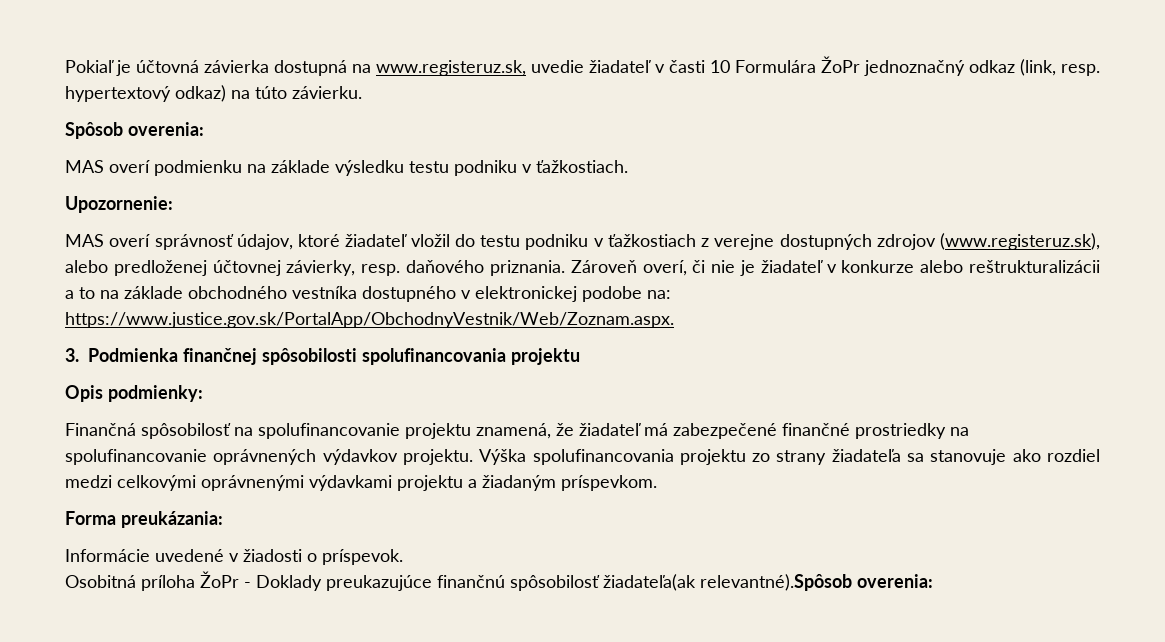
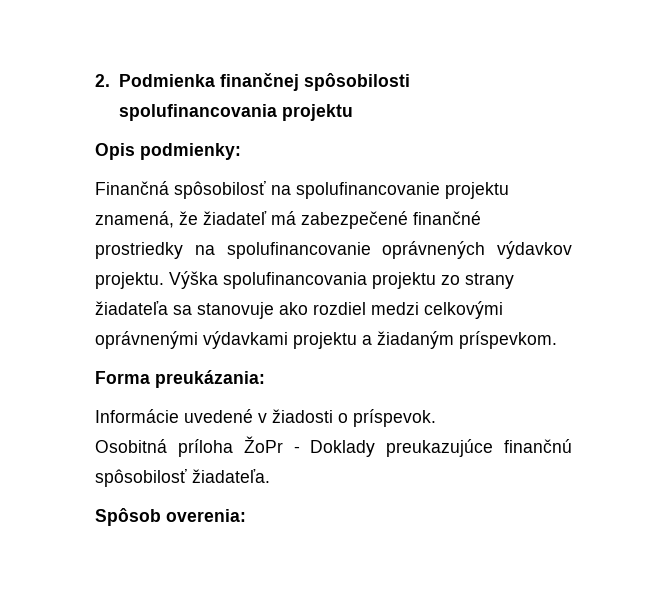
- Pokiaľ je účtovná závierka dostupná na www.registeruz.sk, uvedie žiadateľ v časti 10 Formulára ŽoPr jednoznačný odkaz (link, resp. hypertextový odkaz) na túto závierku.
- Spôsob overenia:
- MAS overí podmienku na základe výsledku testu podniku v ťažkostiach.
- Upozornenie:
- MAS overí správnosť údajov, ktoré žiadateľ vložil do testu podniku v ťažkostiach z verejne dostupných zdrojov (www.registeruz.sk), alebo predloženej účtovnej závierky, resp. daňového priznania. Zároveň overí, či nie je žiadateľ v konkurze alebo reštrukturalizácii a to na základe obchodného vestníka dostupného v elektronickej podobe na: https://www.justice.gov.sk/PortalApp/ObchodnyVestnik/Web/Zoznam.aspx.
- 3. Podmienka finančnej spôsobilosti spolufinancovania projektu
+ 2. Podmienka finančnej spôsobilosti spolufinancovania projektu
- Osobitná príloha ŽoPr - Doklady preukazujúce finančnú spôsobilosť žiadateľa(ak relevantné).Spôsob overenia:
+ Osobitná príloha ŽoPr - Doklady preukazujúce finančnú spôsobilosť žiadateľa.
+ Spôsob overenia:

